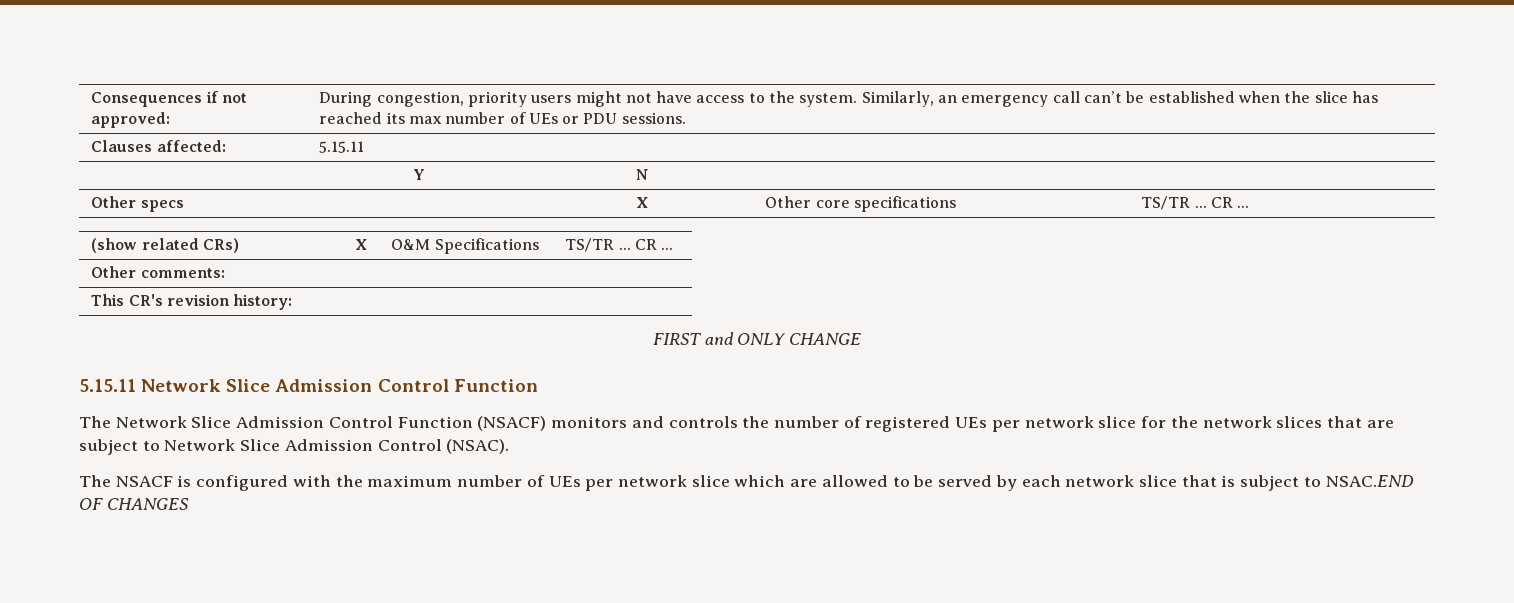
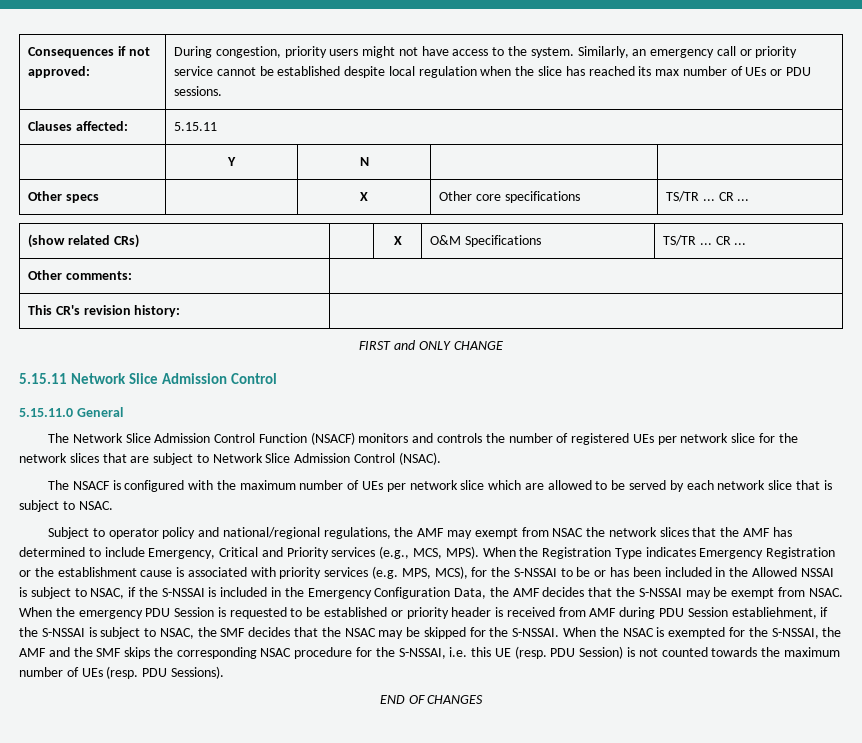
- Similarly, an emergency call can’t be established when the slice has reached its max number of UEs or PDU sessions.
+ Similarly, an emergency call or priority service cannot be established despite local regulation when the slice has reached its max number of UEs or PDU sessions.
- 5.15.11 Network Slice Admission Control Function
+ 5.15.11 Network Slice Admission Control
+ 5.15.11.0 General
- The NSACF is configured with the maximum number of UEs per network slice which are allowed to be served by each network slice that is subject to NSAC.END OF CHANGES
+ The NSACF is configured with the maximum number of UEs per network slice which are allowed to be served by each network slice that is subject to NSAC.
+ Subject to operator policy and national/regional regulations, the AMF may exempt from NSAC the network slices that the AMF has determined to include Emergency, Critical and Priority services (e.g., MCS, MPS). When the Registration Type indicates Emergency Registration or the establishment cause is associated with priority services (e.g. MPS, MCS), for the S-NSSAI to be or has been included in the Allowed NSSAI is subject to NSAC, if the S-NSSAI is included in the Emergency Configuration Data, the AMF decides that the S-NSSAI may be exempt from NSAC. When the emergency PDU Session is requested to be established or priority header is received from AMF during PDU Session establiehment, if the S-NSSAI is subject to NSAC, the SMF decides that the NSAC may be skipped for the S-NSSAI. When the NSAC is exempted for the S-NSSAI, the AMF and the SMF skips the corresponding NSAC procedure for the S-NSSAI, i.e. this UE (resp. PDU Session) is not counted towards the maximum number of UEs (resp. PDU Sessions).
+ END OF CHANGES

